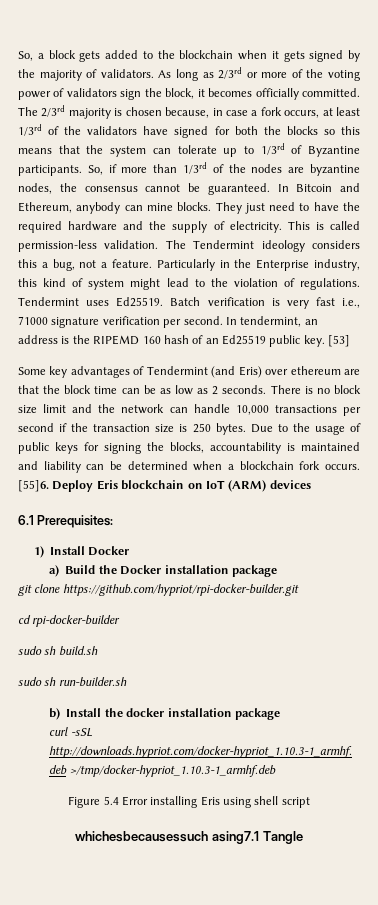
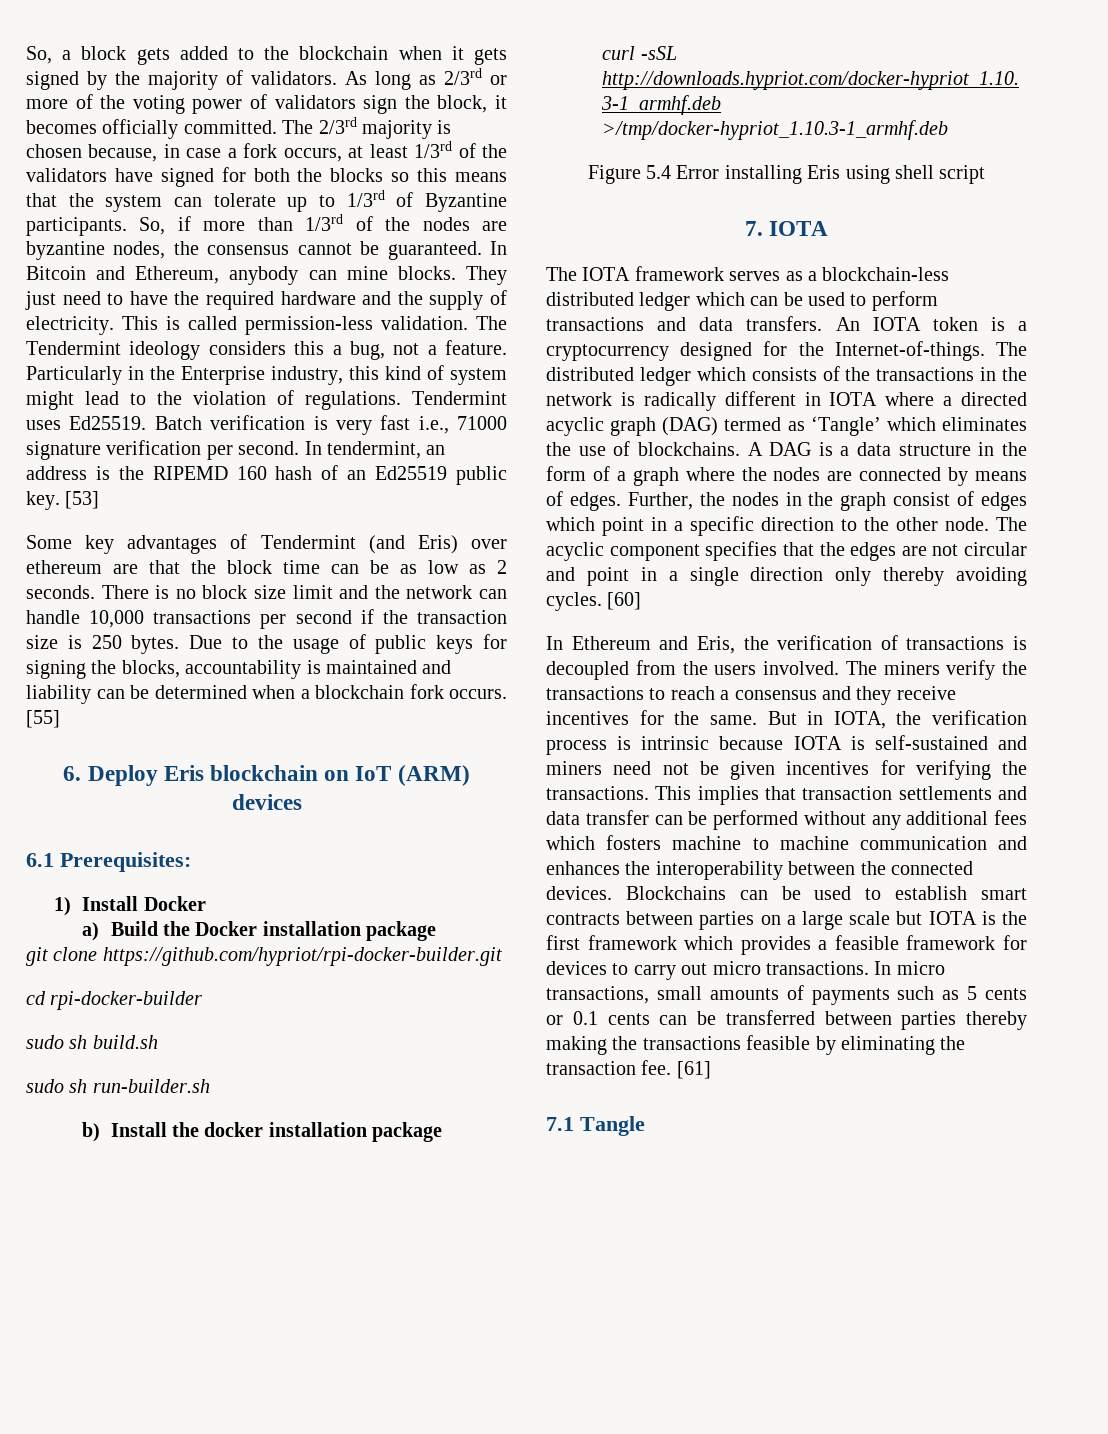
- [55]6. Deploy Eris blockchain on IoT (ARM) devices
+ [55]
+ 6. Deploy Eris blockchain on IoT (ARM) devices
- whichesbecausessuch asing7.1 Tangle
+ 7. IOTA
+ The IOTA framework serves as a blockchain-less distributed ledger which can be used to perform transactions and data transfers. An IOTA token is a cryptocurrency designed for the Internet-of-things. The distributed ledger which consists of the transactions in the network is radically different in IOTA where a directed acyclic graph (DAG) termed as ‘Tangle’ which eliminates the use of blockchains. A DAG is a data structure in the form of a graph where the nodes are connected by means of edges. Further, the nodes in the graph consist of edges which point in a specific direction to the other node. The acyclic component specifies that the edges are not circular and point in a single direction only thereby avoiding cycles. [60]
+ In Ethereum and Eris, the verification of transactions is decoupled from the users involved. The miners verify the transactions to reach a consensus and they receive incentives for the same. But in IOTA, the verification process is intrinsic because IOTA is self-sustained and miners need not be given incentives for verifying the transactions. This implies that transaction settlements and data transfer can be performed without any additional fees which fosters machine to machine communication and enhances the interoperability between the connected devices. Blockchains can be used to establish smart contracts between parties on a large scale but IOTA is the first framework which provides a feasible framework for devices to carry out micro transactions. In micro transactions, small amounts of payments such as 5 cents or 0.1 cents can be transferred between parties thereby making the transactions feasible by eliminating the transaction fee. [61]
+ 7.1 Tangle

